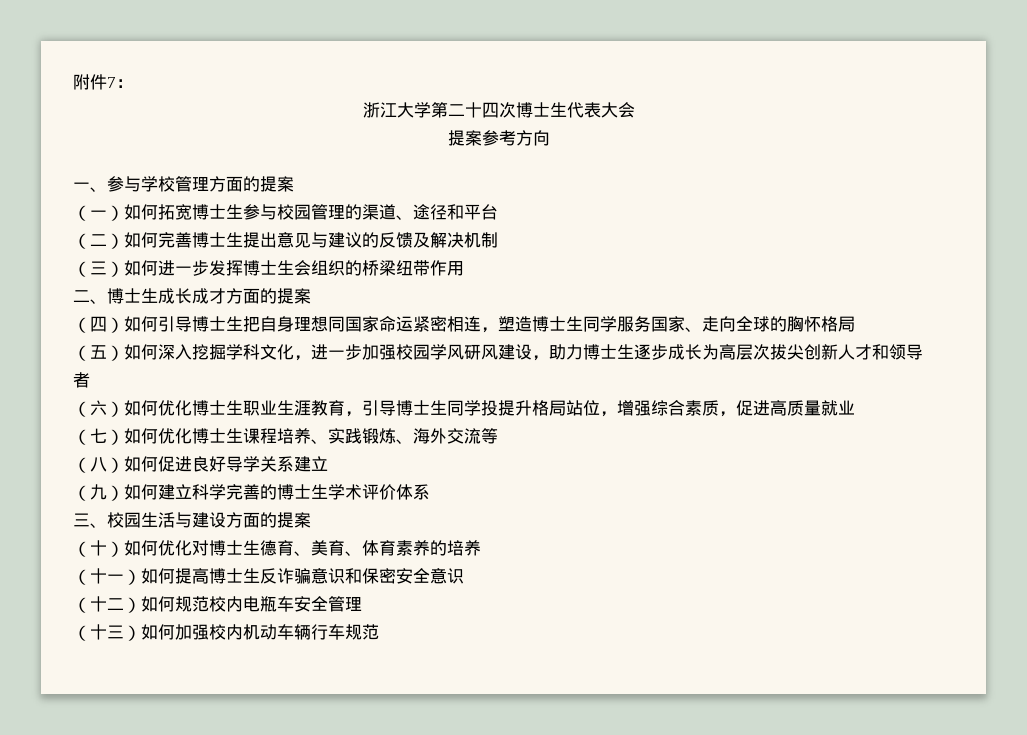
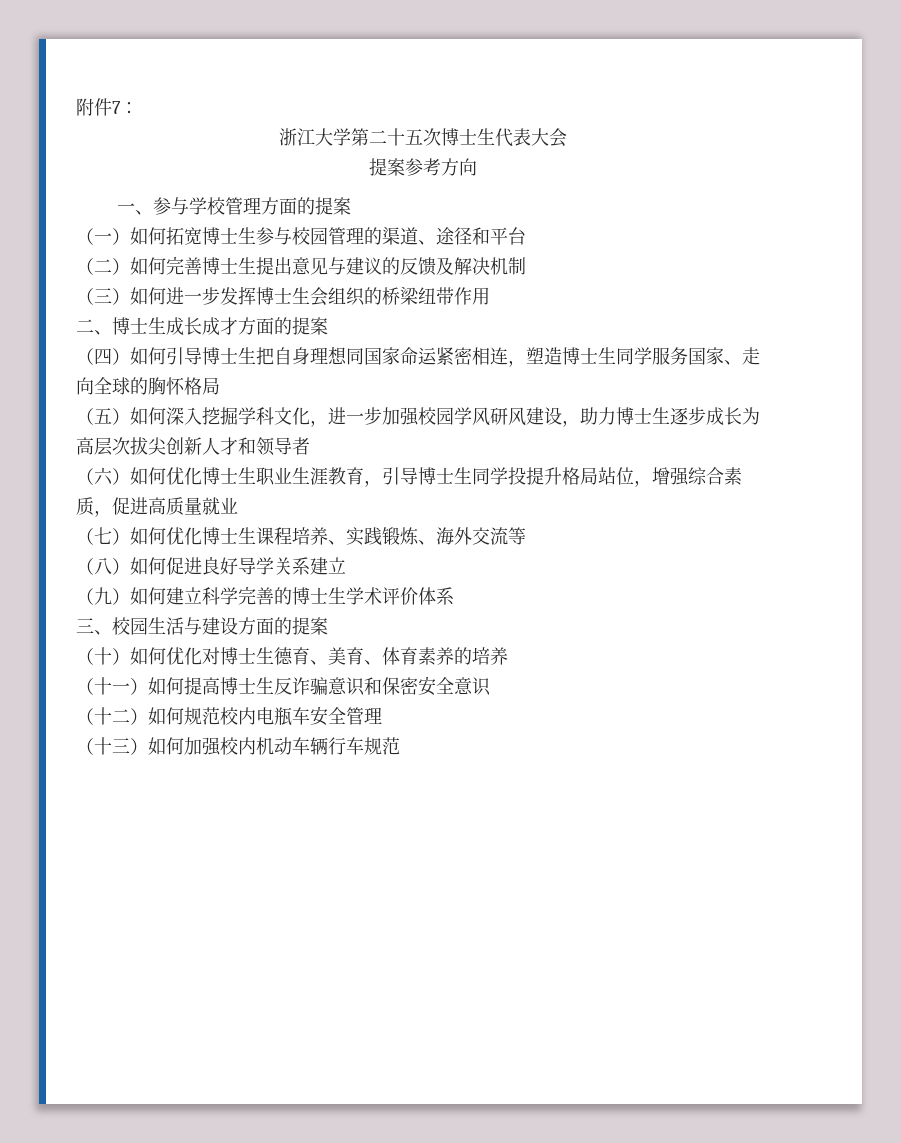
- 浙江大学第二十四次博士生代表大会
+ 浙江大学第二十五次博士生代表大会

